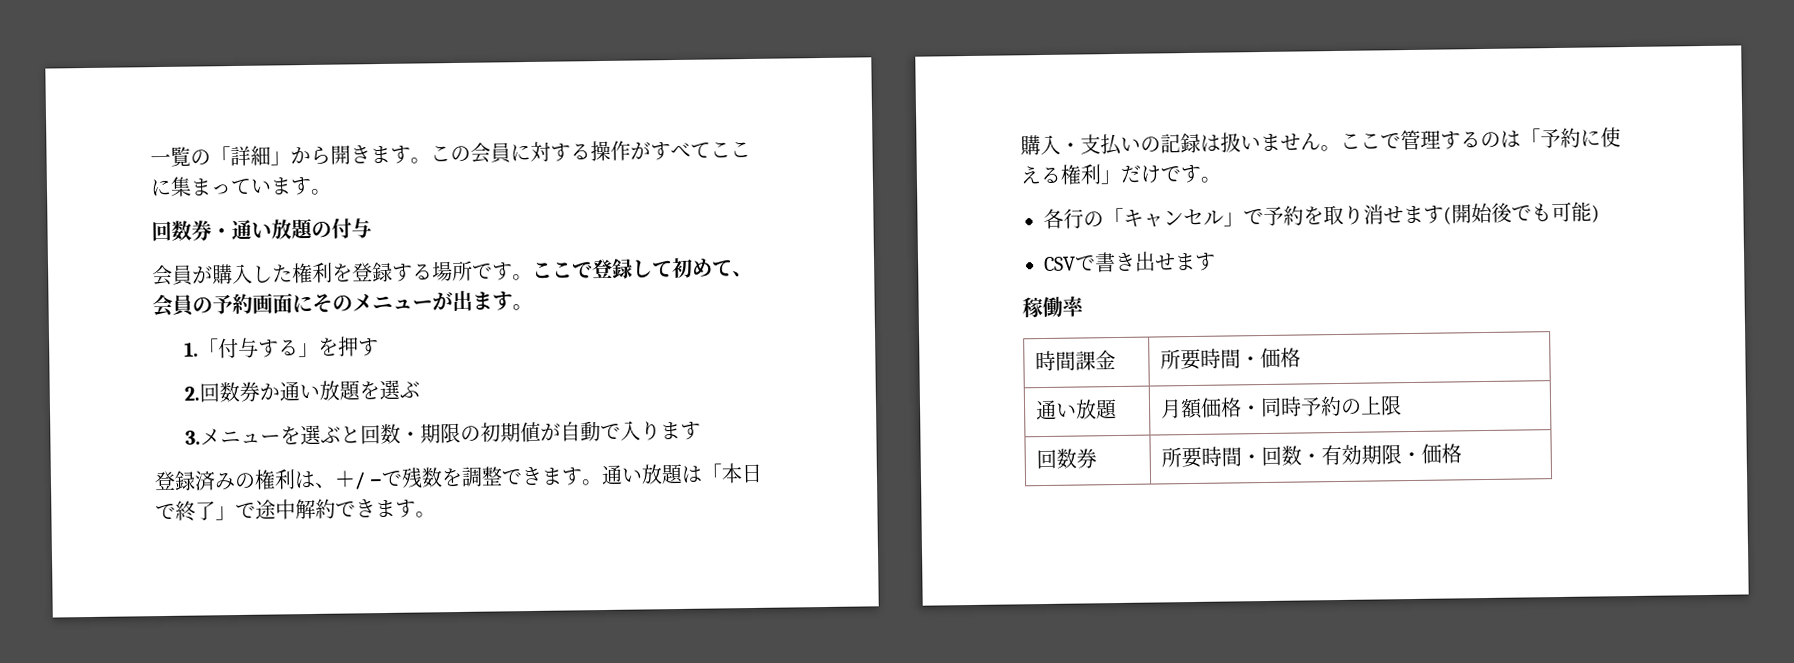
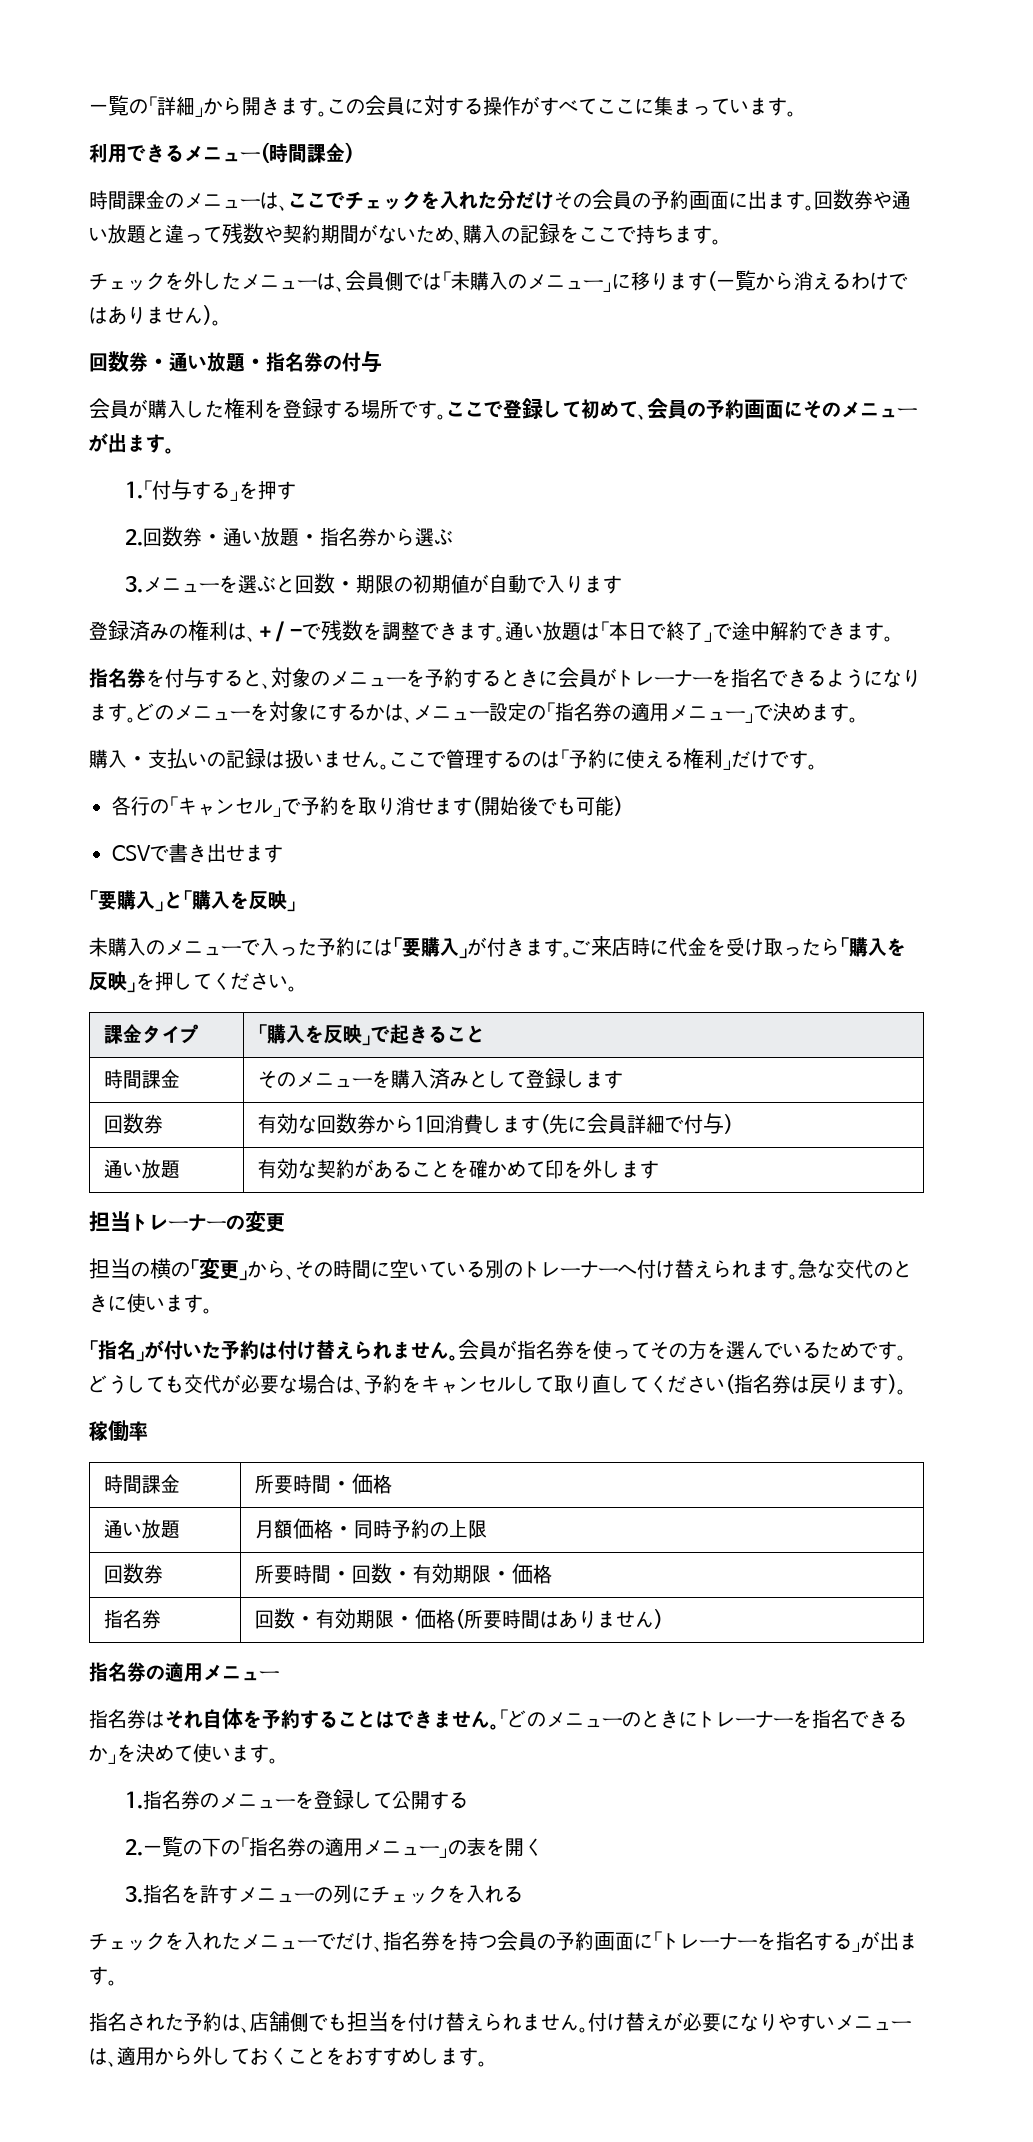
- 回数券・通い放題の付与
+ 利用できるメニュー(時間課金)
+ 時間課金のメニューは、ここでチェックを入れた分だけその会員の予約画面に出ます。回数券や通い放題と違って残数や契約期間がないため、購入の記録をここで持ちます。
+ チェックを外したメニューは、会員側では「未購入のメニュー」に移ります(一覧から消えるわけではありません)。
+ 回数券・通い放題・指名券の付与
- 2.回数券か通い放題を選ぶ
+ 2.回数券・通い放題・指名券から選ぶ
+ 指名券を付与すると、対象のメニューを予約するときに会員がトレーナーを指名できるようになります。どのメニューを対象にするかは、メニュー設定の「指名券の適用メニュー」で決めます。
+ 「要購入」と「購入を反映」
+ 未購入のメニューで入った予約には「要購入」が付きます。ご来店時に代金を受け取ったら「購入を反映」を押してください。
+ 課金タイプ | 「購入を反映」で起きること
+ 時間課金 | そのメニューを購入済みとして登録します
+ 回数券 | 有効な回数券から1回消費します(先に会員詳細で付与)
+ 通い放題 | 有効な契約があることを確かめて印を外します
+ 担当トレーナーの変更
+ 担当の横の「変更」から、その時間に空いている別のトレーナーへ付け替えられます。急な交代のときに使います。
+ 「指名」が付いた予約は付け替えられません。会員が指名券を使ってその方を選んでいるためです。どうしても交代が必要な場合は、予約をキャンセルして取り直してください(指名券は戻ります)。
+ 指名券 | 回数・有効期限・価格(所要時間はありません)
+ 指名券の適用メニュー
+ 指名券はそれ自体を予約することはできません。「どのメニューのときにトレーナーを指名できるか」を決めて使います。
+ 1.指名券のメニューを登録して公開する
+ 2.一覧の下の「指名券の適用メニュー」の表を開く
+ 3.指名を許すメニューの列にチェックを入れる
+ チェックを入れたメニューでだけ、指名券を持つ会員の予約画面に「トレーナーを指名する」が出ます。
+ 指名された予約は、店舗側でも担当を付け替えられません。付け替えが必要になりやすいメニューは、適用から外しておくことをおすすめします。

